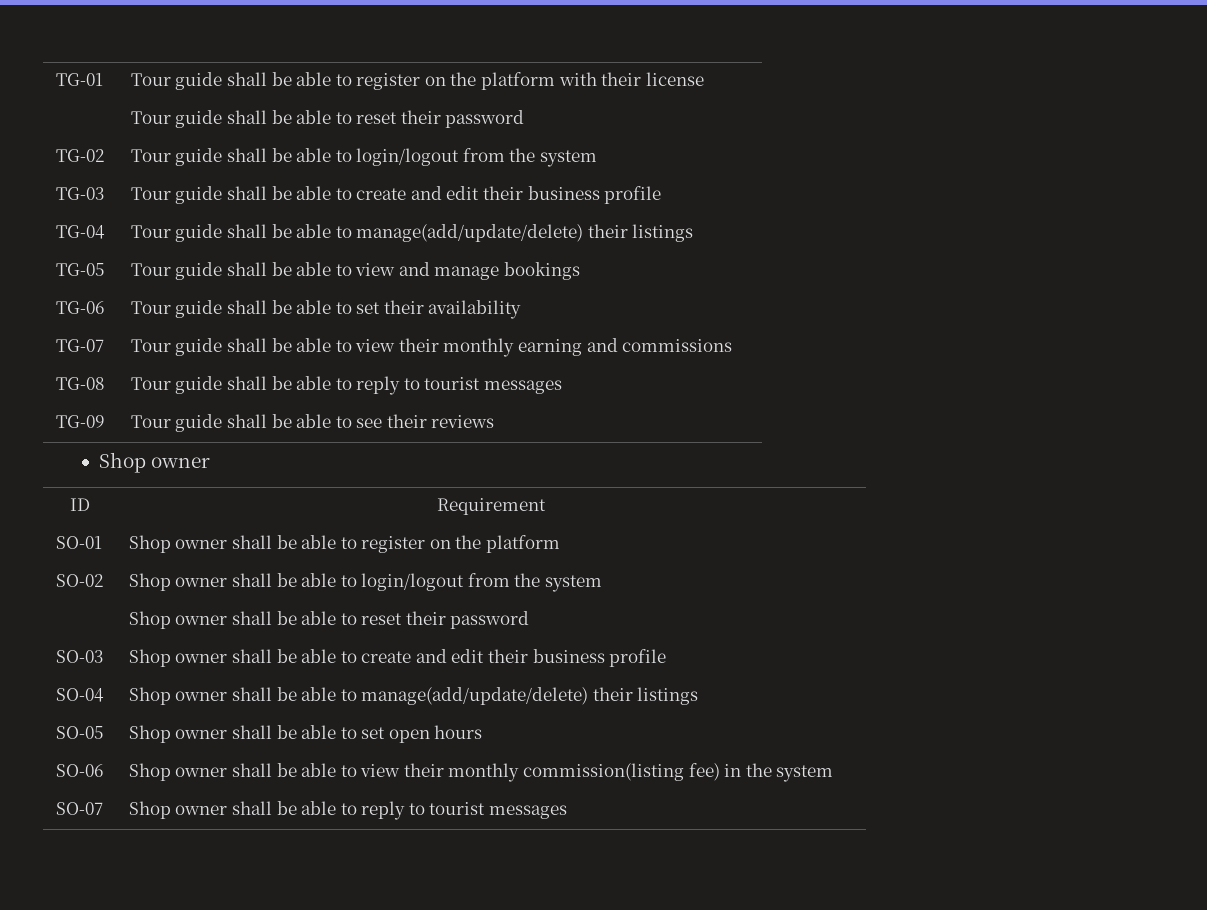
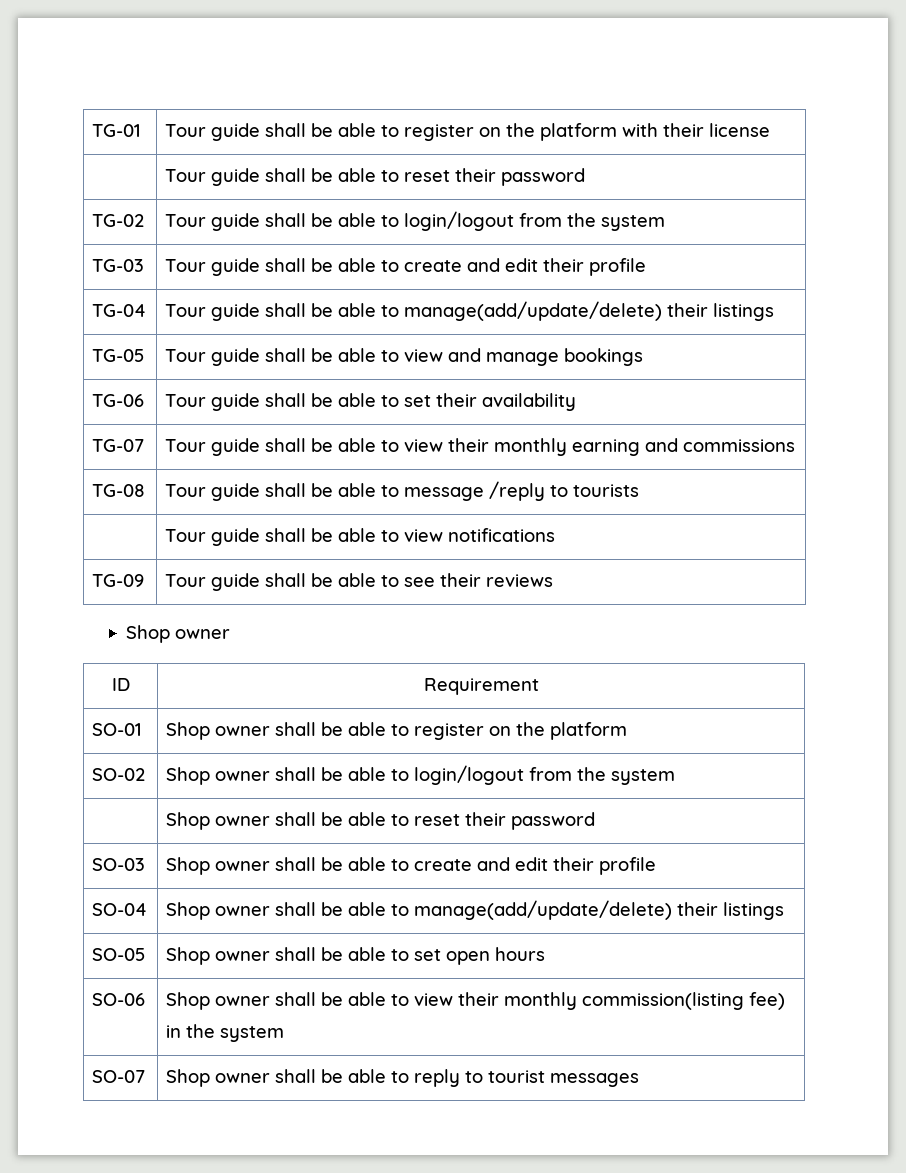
- TG-03 | Tour guide shall be able to create and edit their business profile
+ TG-03 | Tour guide shall be able to create and edit their profile
- TG-08 | Tour guide shall be able to reply to tourist messages
+ TG-08 | Tour guide shall be able to message /reply to tourists
+ | Tour guide shall be able to view notifications
- SO-03 | Shop owner shall be able to create and edit their business profile
+ SO-03 | Shop owner shall be able to create and edit their profile

